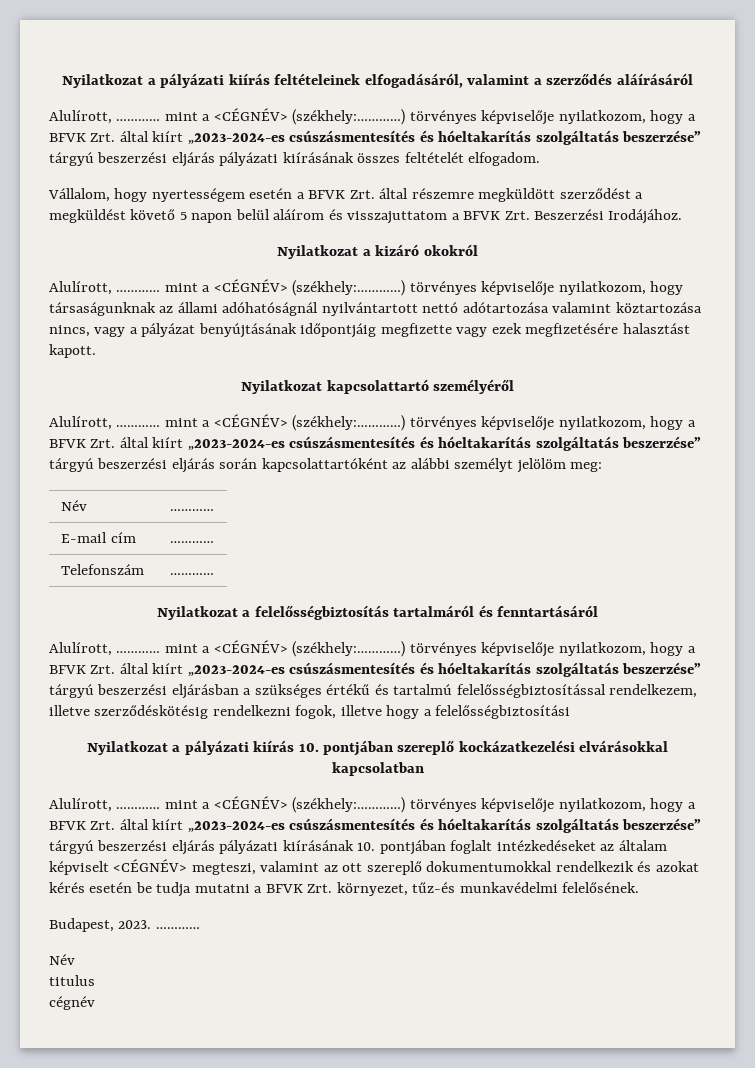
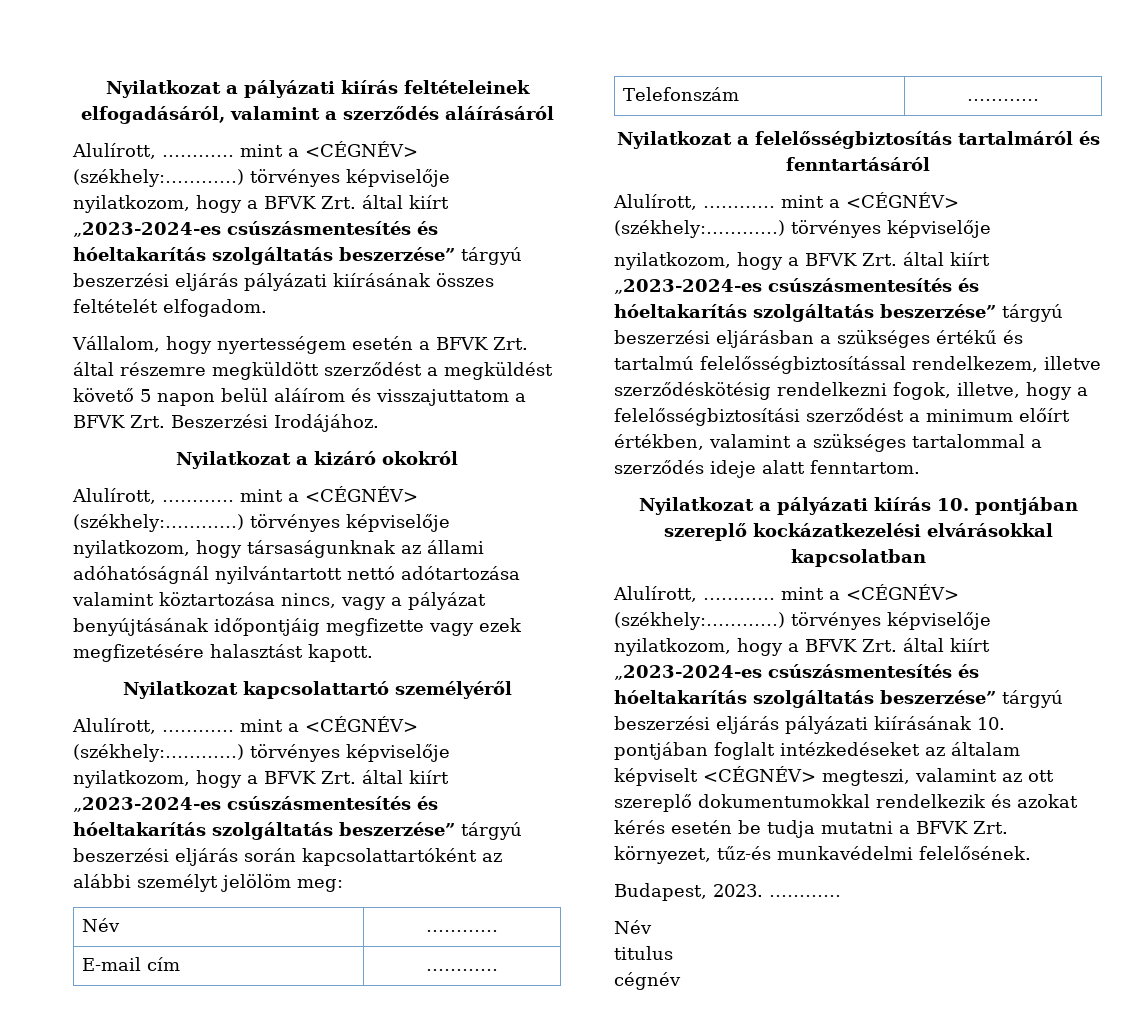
  Nyilatkozat a felelősségbiztosítás tartalmáról és fenntartásáról
- Alulírott, ………… mint a <CÉGNÉV> (székhely:…………) törvényes képviselője nyilatkozom, hogy a BFVK Zrt. által kiírt „2023-2024-es csúszásmentesítés és hóeltakarítás szolgáltatás beszerzése” tárgyú beszerzési eljárásban a szükséges értékű és tartalmú felelősségbiztosítással rendelkezem, illetve szerződéskötésig rendelkezni fogok, illetve hogy a felelősségbiztosítási
+ Alulírott, ………… mint a <CÉGNÉV> (székhely:…………) törvényes képviselője
+ nyilatkozom, hogy a BFVK Zrt. által kiírt „2023-2024-es csúszásmentesítés és hóeltakarítás szolgáltatás beszerzése” tárgyú beszerzési eljárásban a szükséges értékű és tartalmú felelősségbiztosítással rendelkezem, illetve szerződéskötésig rendelkezni fogok, illetve, hogy a felelősségbiztosítási szerződést a minimum előírt értékben, valamint a szükséges tartalommal a szerződés ideje alatt fenntartom.

